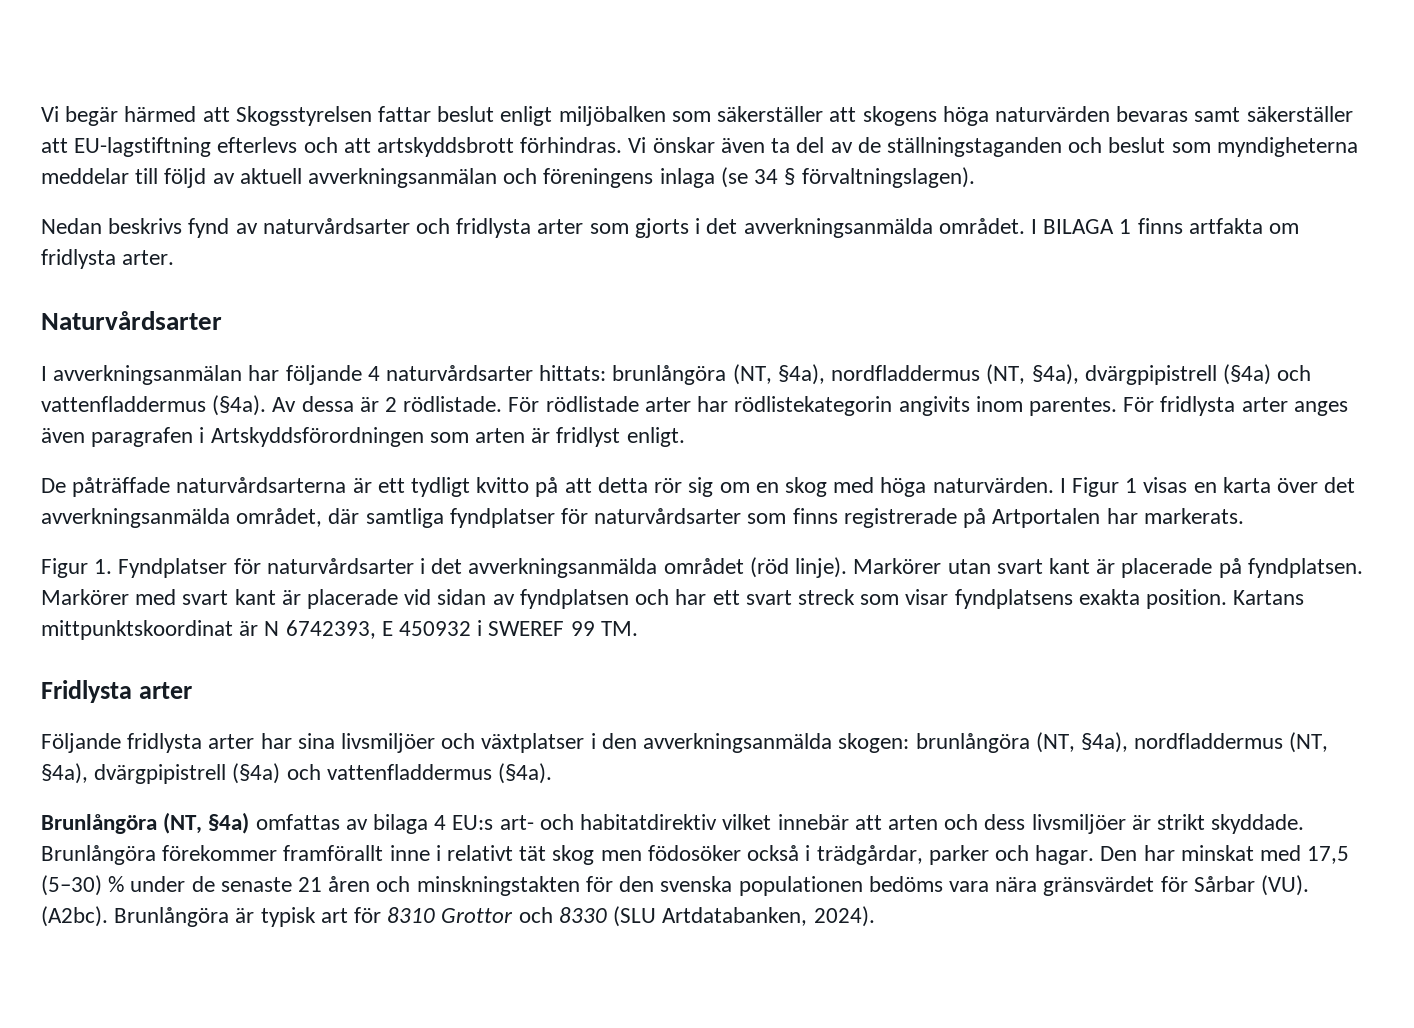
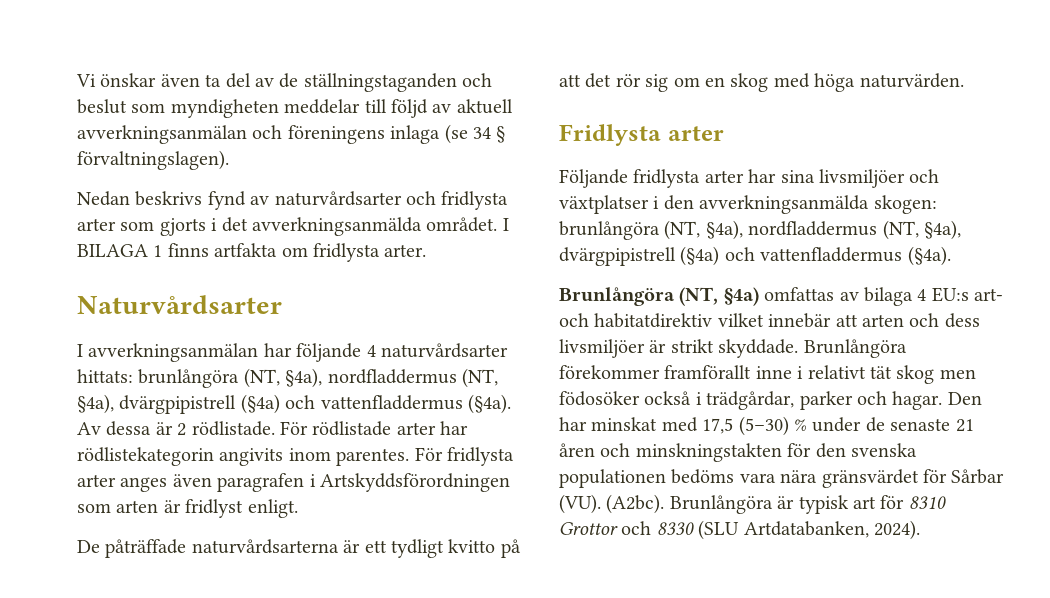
- Vi begär härmed att Skogsstyrelsen fattar beslut enligt miljöbalken som säkerställer att skogens höga naturvärden bevaras samt säkerställer att EU-lagstiftning efterlevs och att artskyddsbrott förhindras. Vi önskar även ta del av de ställningstaganden och beslut som myndigheterna meddelar till följd av aktuell avverkningsanmälan och föreningens inlaga (se 34 § förvaltningslagen).
+ Vi önskar även ta del av de ställningstaganden och beslut som myndigheten meddelar till följd av aktuell avverkningsanmälan och föreningens inlaga (se 34 § förvaltningslagen).
- De påträffade naturvårdsarterna är ett tydligt kvitto på att detta rör sig om en skog med höga naturvärden. I Figur 1 visas en karta över det avverkningsanmälda området, där samtliga fyndplatser för naturvårdsarter som finns registrerade på Artportalen har markerats.
- Figur 1. Fyndplatser för naturvårdsarter i det avverkningsanmälda området (röd linje). Markörer utan svart kant är placerade på fyndplatsen. Markörer med svart kant är placerade vid sidan av fyndplatsen och har ett svart streck som visar fyndplatsens exakta position. Kartans mittpunktskoordinat är N 6742393, E 450932 i SWEREF 99 TM.
+ De påträffade naturvårdsarterna är ett tydligt kvitto på att det rör sig om en skog med höga naturvärden.

